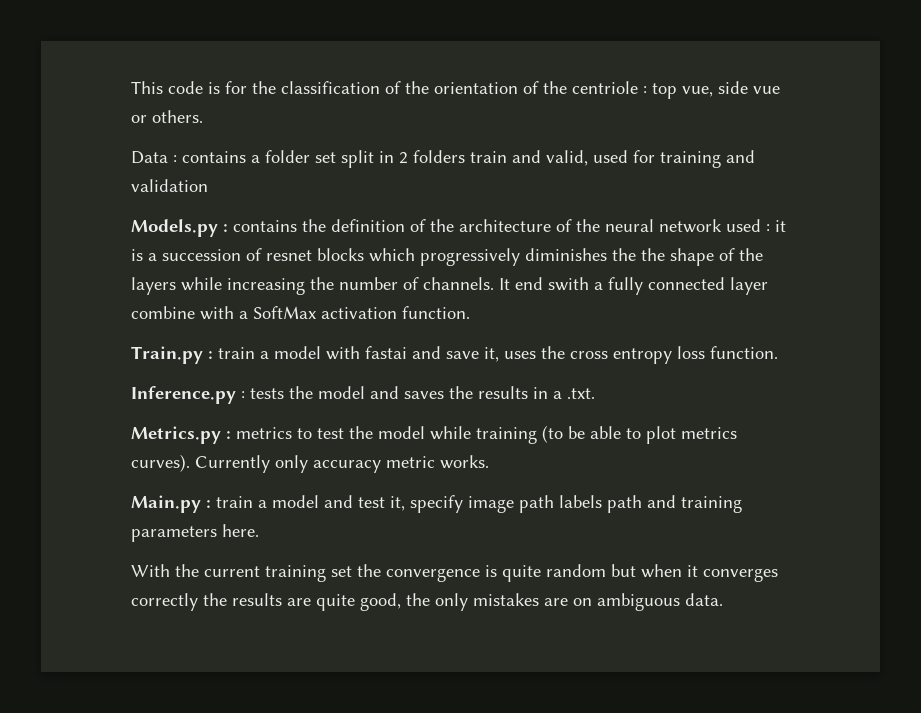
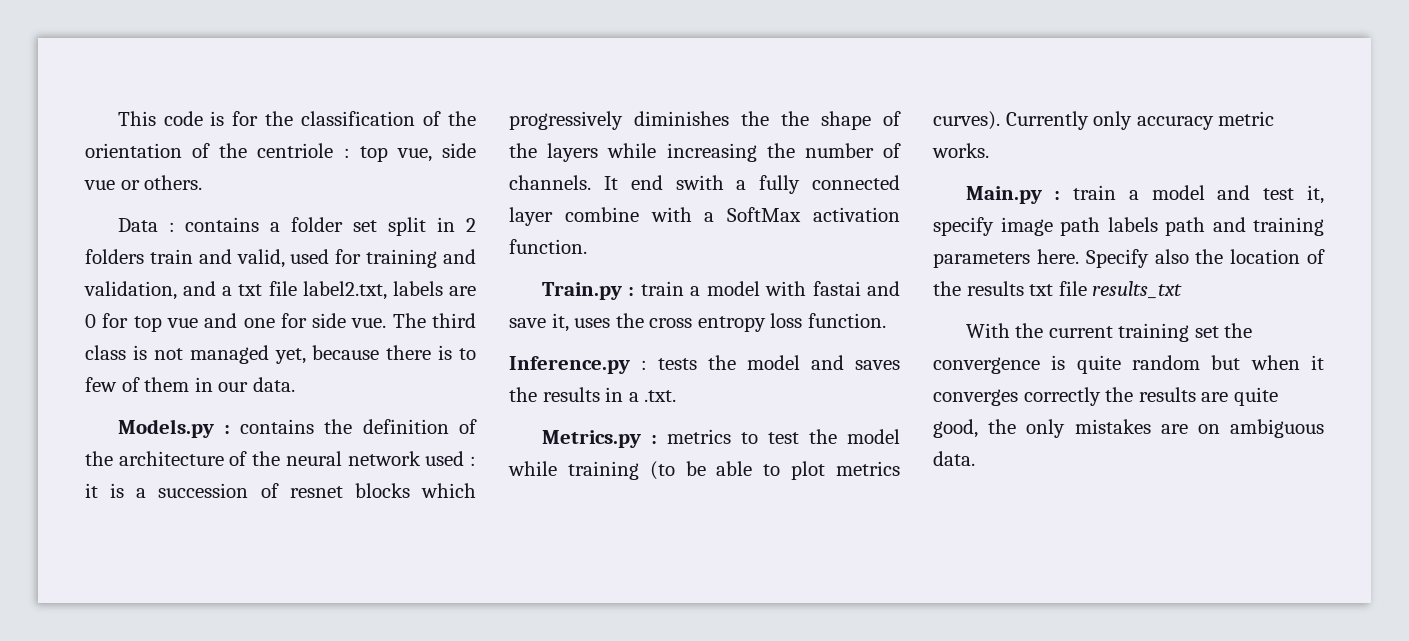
- Data : contains a folder set split in 2 folders train and valid, used for training and validation
+ Data : contains a folder set split in 2 folders train and valid, used for training and validation, and a txt file label2.txt, labels are 0 for top vue and one for side vue. The third class is not managed yet, because there is to few of them in our data.
+ Specify also the location of the results txt file results_txt

